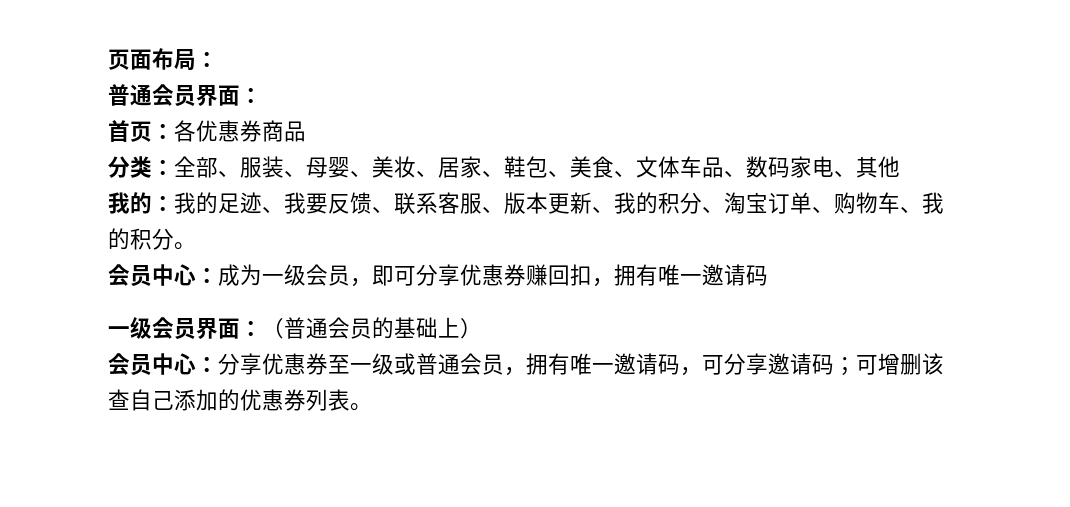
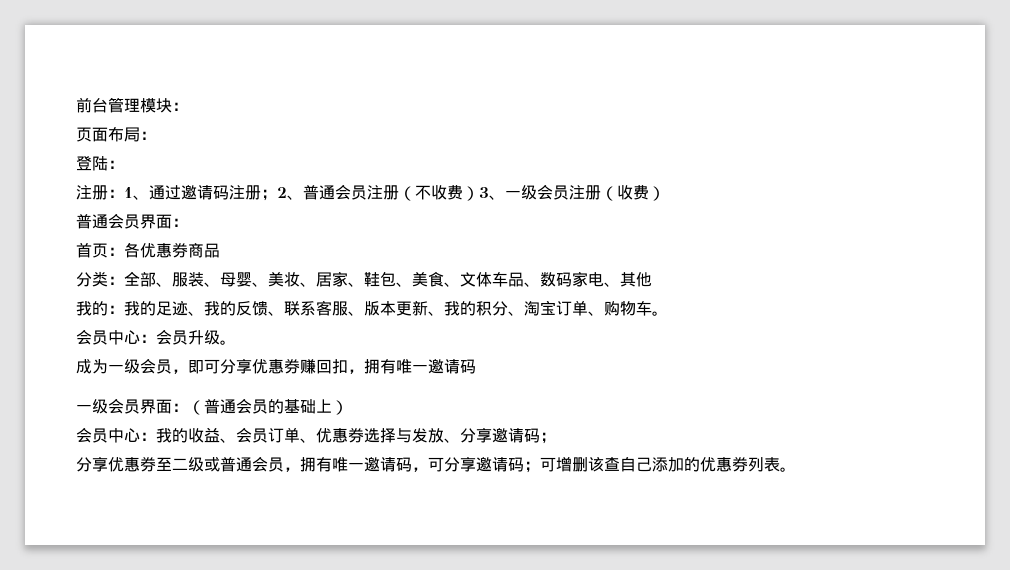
+ 前台管理模块：
+ 登陆：
+ 注册：1、通过邀请码注册；2、普通会员注册（不收费）3、一级会员注册（收费）
- 我的：我的足迹、我要反馈、联系客服、版本更新、我的积分、淘宝订单、购物车、我的积分。
+ 我的：我的足迹、我的反馈、联系客服、版本更新、我的积分、淘宝订单、购物车。
- 会员中心：成为一级会员，即可分享优惠券赚回扣，拥有唯一邀请码
+ 会员中心：会员升级。
+ 成为一级会员，即可分享优惠券赚回扣，拥有唯一邀请码
- 会员中心：分享优惠券至一级或普通会员，拥有唯一邀请码，可分享邀请码；可增删该查自己添加的优惠券列表。
+ 会员中心：我的收益、会员订单、优惠券选择与发放、分享邀请码；
+ 分享优惠券至二级或普通会员，拥有唯一邀请码，可分享邀请码；可增删该查自己添加的优惠券列表。

